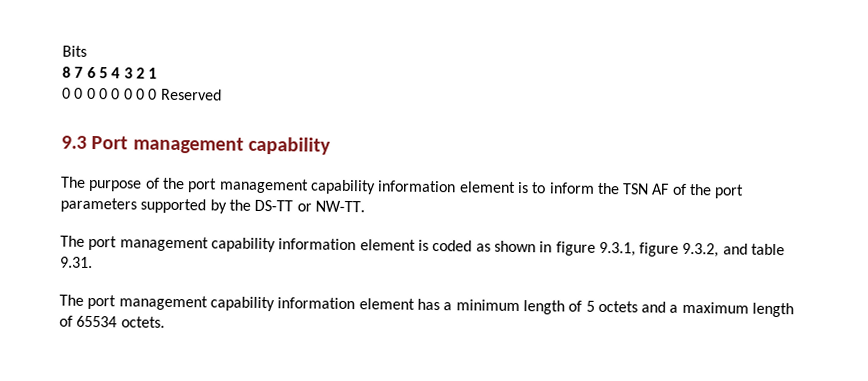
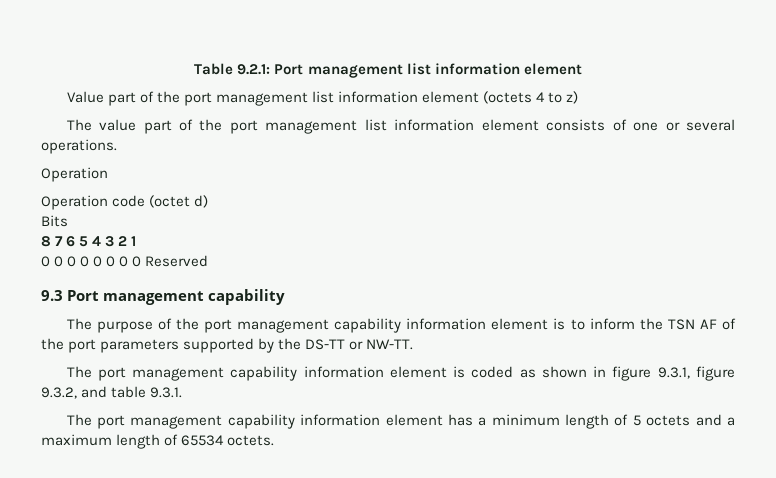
+ Table 9.2.1: Port management list information element
+ Value part of the port management list information element (octets 4 to z)
+ The value part of the port management list information element consists of one or several operations.
+ Operation
+ Operation code (octet d)
- The port management capability information element is coded as shown in figure 9.3.1, figure 9.3.2, and table 9.31.
+ The port management capability information element is coded as shown in figure 9.3.1, figure 9.3.2, and table 9.3.1.

